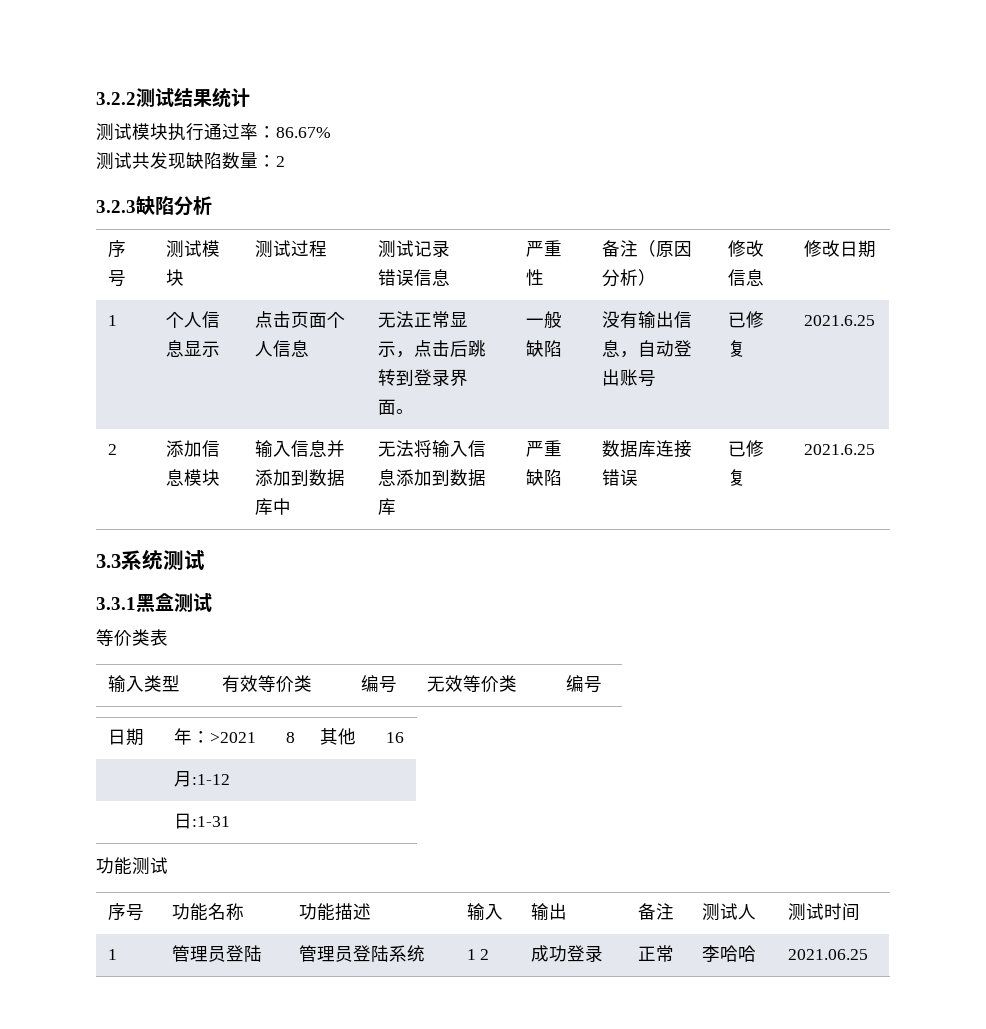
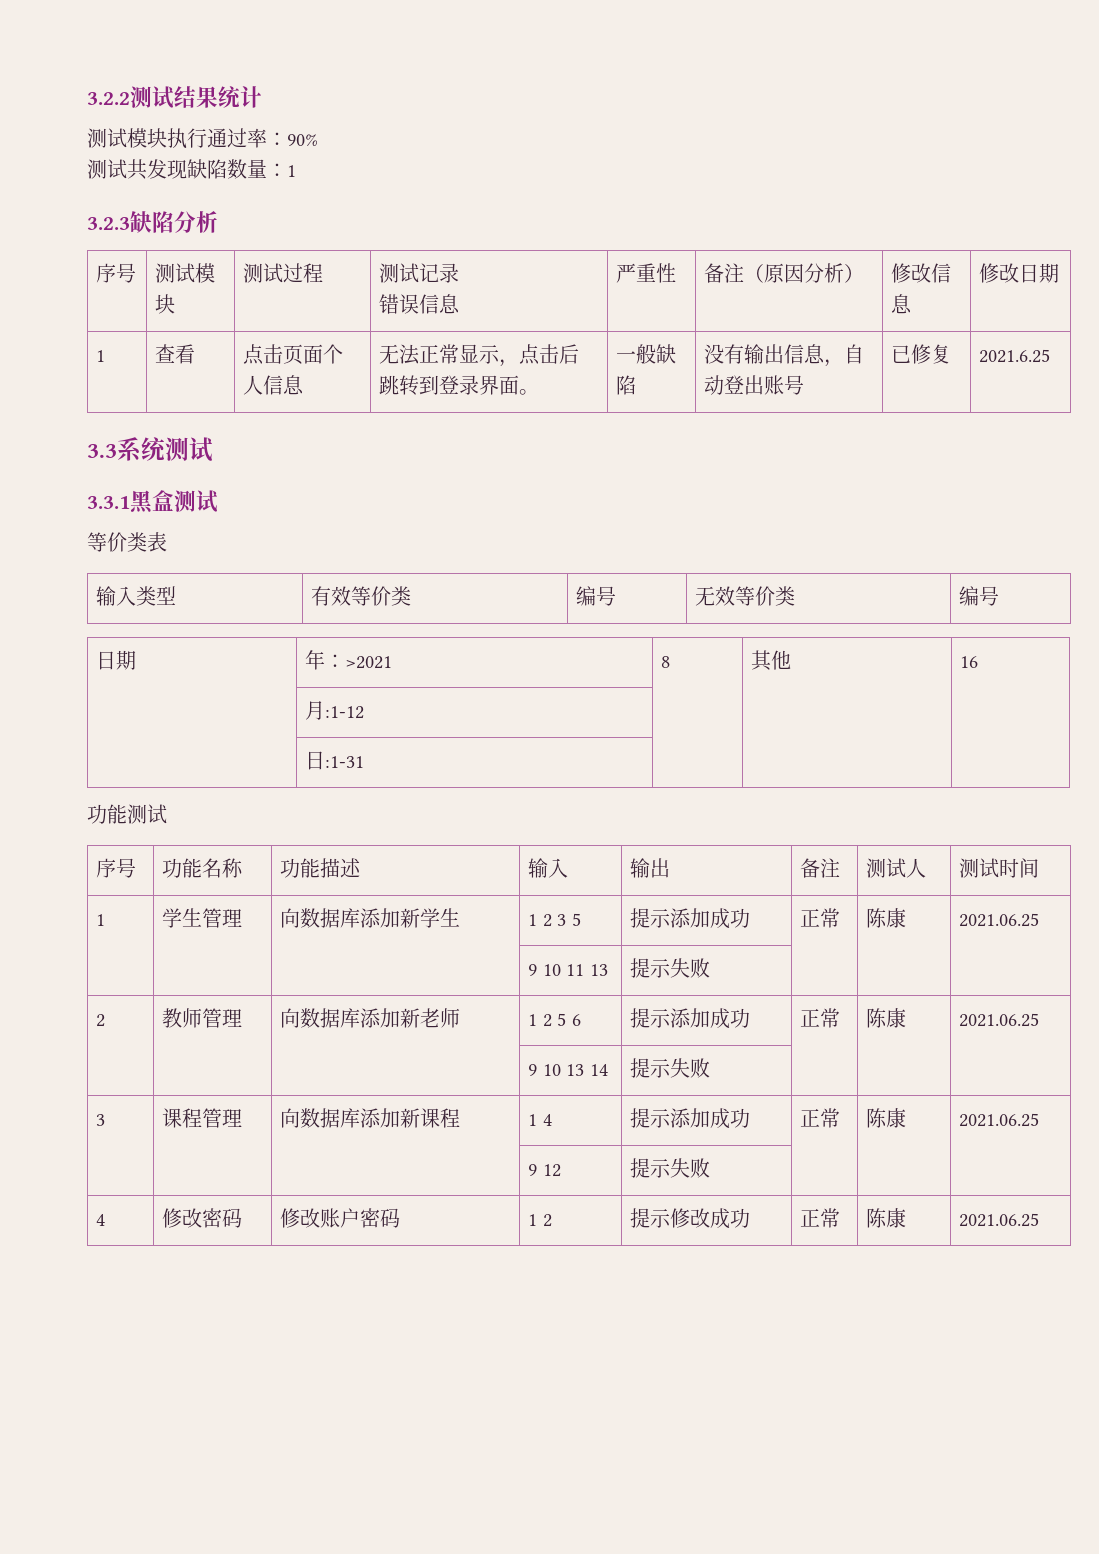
- 测试模块执行通过率：86.67%
+ 测试模块执行通过率：90%
- 测试共发现缺陷数量：2
+ 测试共发现缺陷数量：1
- 1 | 个人信息显示 | 点击页面个人信息 | 无法正常显示，点击后跳转到登录界面。 | 一般缺陷 | 没有输出信息，自动登出账号 | 已修复 | 2021.6.25
+ 1 | 查看 | 点击页面个人信息 | 无法正常显示，点击后跳转到登录界面。 | 一般缺陷 | 没有输出信息，自动登出账号 | 已修复 | 2021.6.25
- 2 | 添加信息模块 | 输入信息并添加到数据库中 | 无法将输入信息添加到数据库 | 严重缺陷 | 数据库连接错误 | 已修复 | 2021.6.25
- 1 | 管理员登陆 | 管理员登陆系统 | 1 2 | 成功登录 | 正常 | 李哈哈 | 2021.06.25
+ 1 | 学生管理 | 向数据库添加新学生 | 1 2 3 5 | 提示添加成功 | 正常 | 陈康 | 2021.06.25
+ | | | 9 10 11 13 | 提示失败 | | |
+ 2 | 教师管理 | 向数据库添加新老师 | 1 2 5 6 | 提示添加成功 | 正常 | 陈康 | 2021.06.25
+ | | | 9 10 13 14 | 提示失败 | | |
+ 3 | 课程管理 | 向数据库添加新课程 | 1 4 | 提示添加成功 | 正常 | 陈康 | 2021.06.25
+ | | | 9 12 | 提示失败 | | |
+ 4 | 修改密码 | 修改账户密码 | 1 2 | 提示修改成功 | 正常 | 陈康 | 2021.06.25

